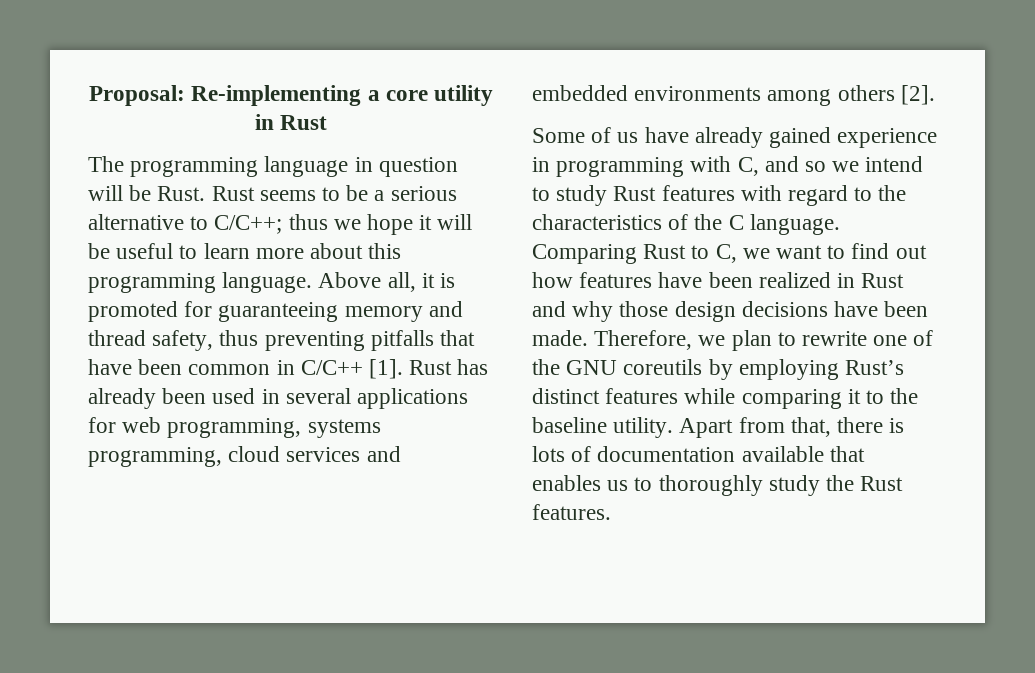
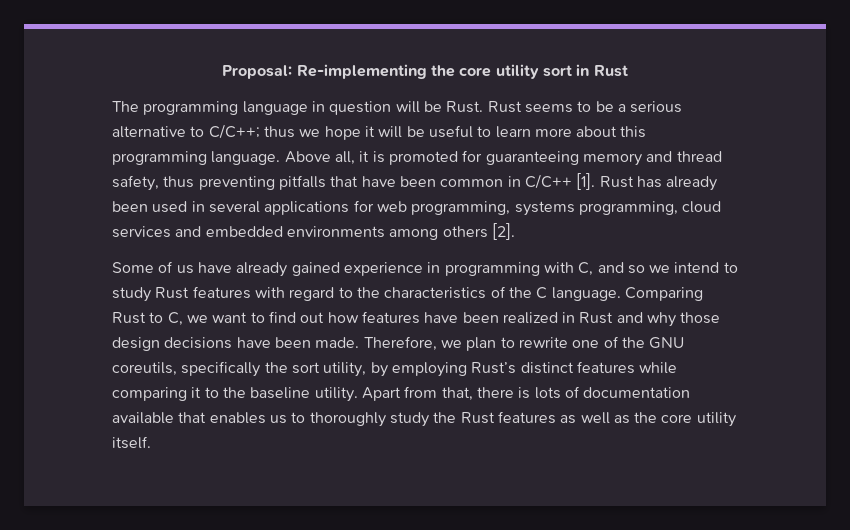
- Proposal: Re-implementing a core utility in Rust
+ Proposal: Re-implementing the core utility sort in Rust
- Therefore, we plan to rewrite one of the GNU coreutils by employing Rust’s distinct features while comparing it to the baseline utility.
+ Therefore, we plan to rewrite one of the GNU coreutils, specifically the sort utility, by employing Rust’s distinct features while comparing it to the baseline utility.
- Apart from that, there is lots of documentation available that enables us to thoroughly study the Rust features.
+ Apart from that, there is lots of documentation available that enables us to thoroughly study the Rust features as well as the core utility itself.

